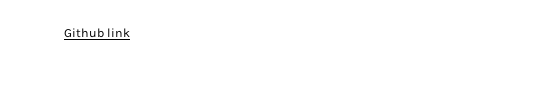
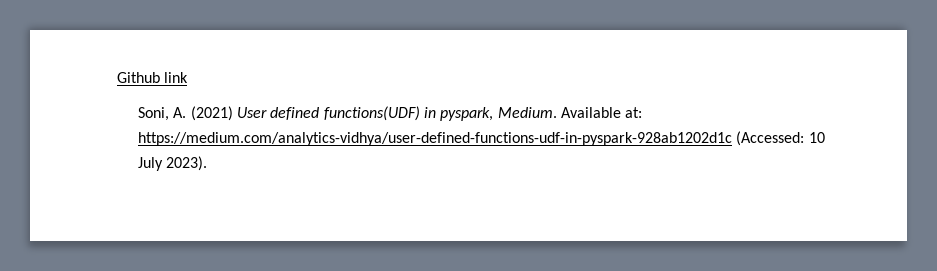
+ Soni, A. (2021) User defined functions(UDF) in pyspark, Medium. Available at: https://medium.com/analytics-vidhya/user-defined-functions-udf-in-pyspark-928ab1202d1c (Accessed: 10 July 2023).

